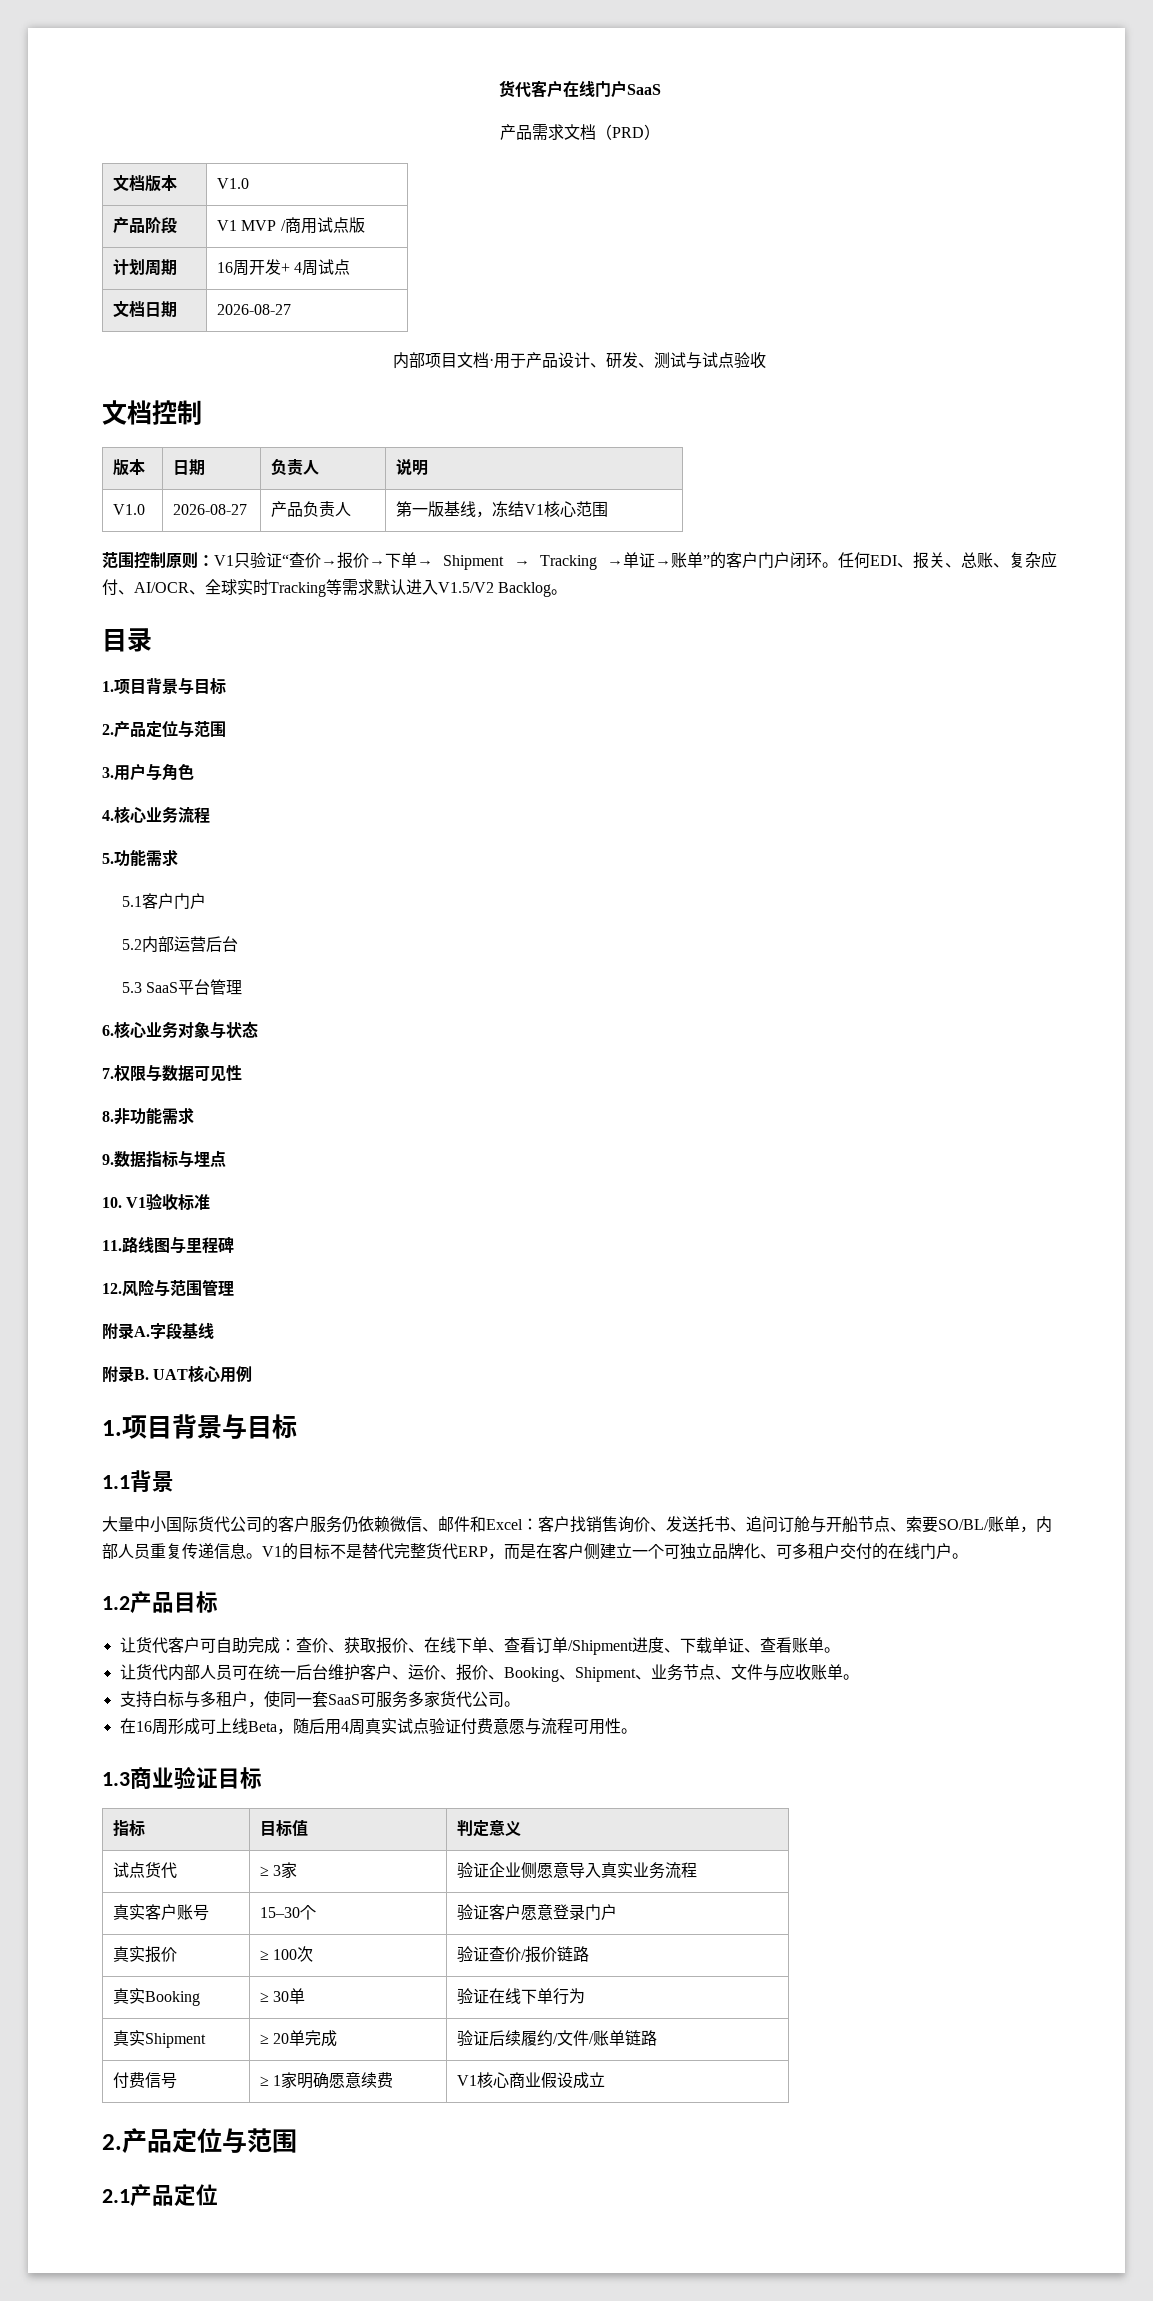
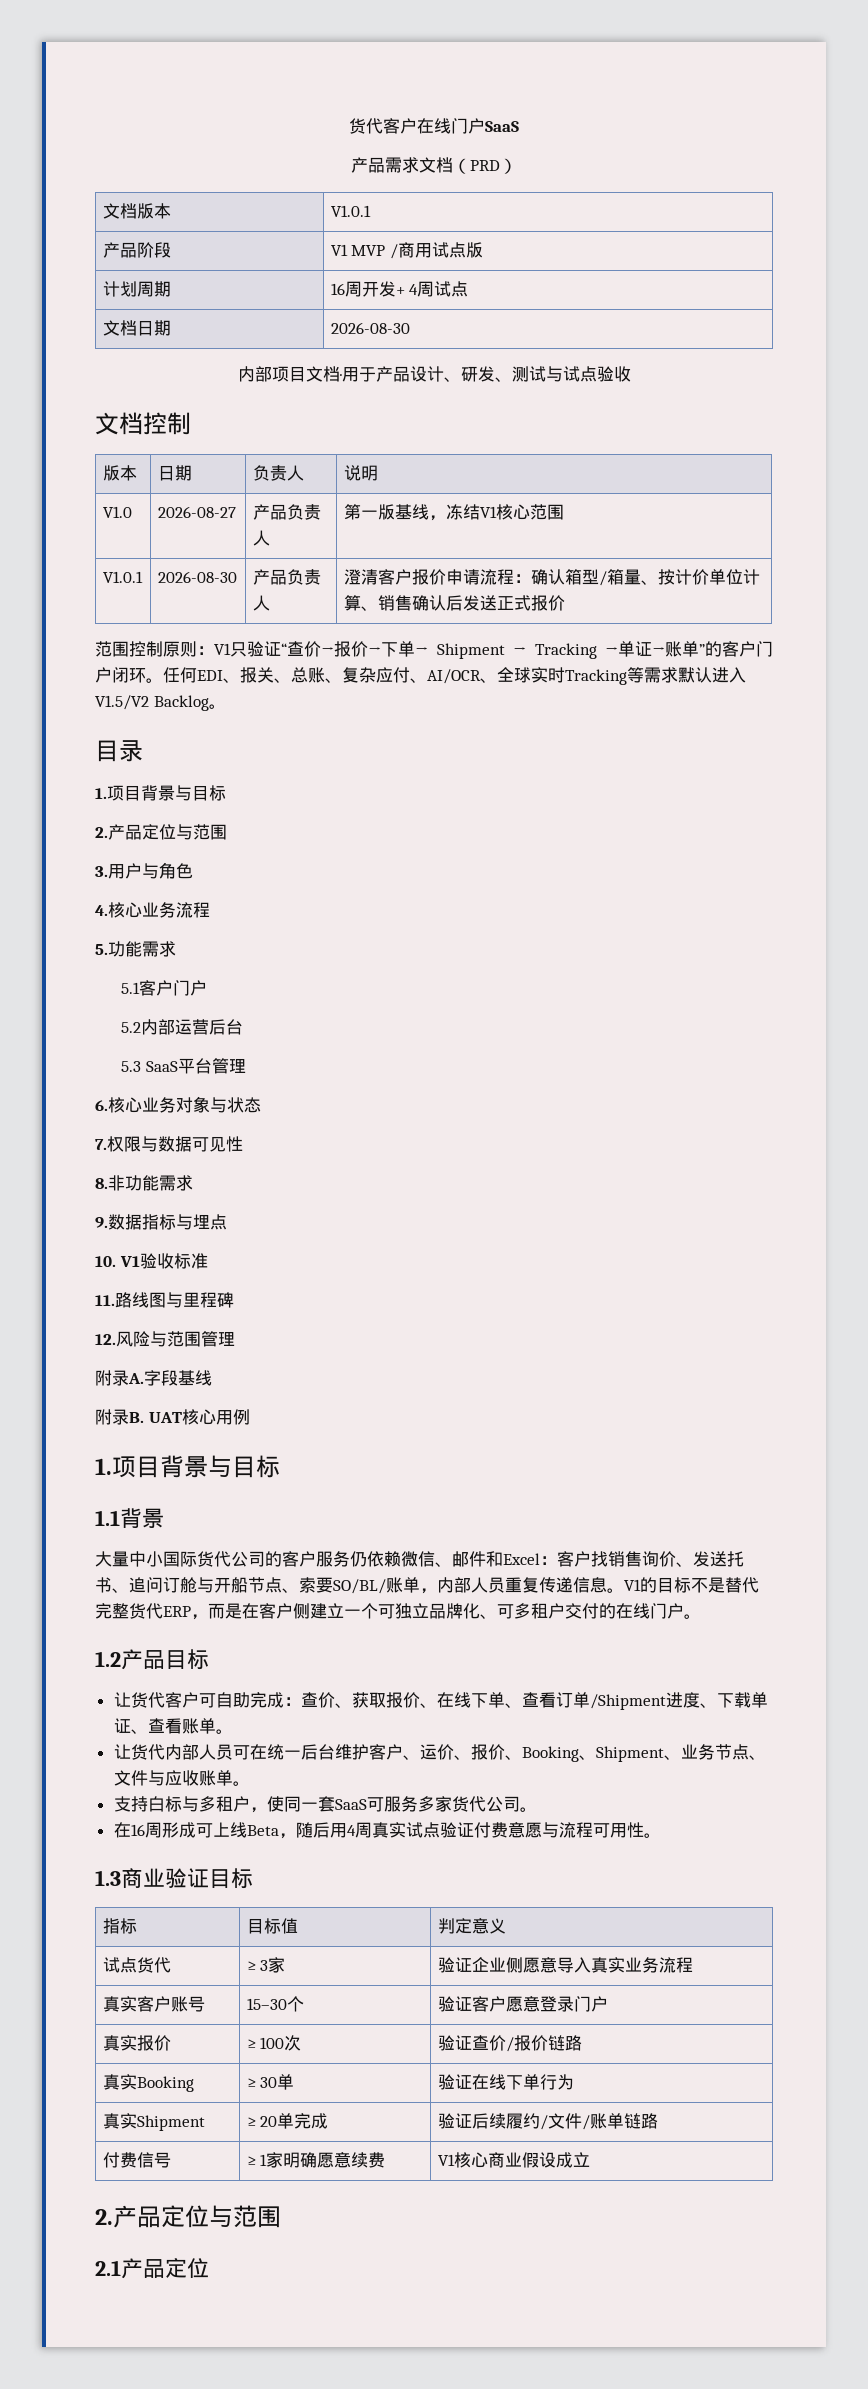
- 文档版本 | V1.0
+ 文档版本 | V1.0.1
- 文档日期 | 2026-08-27
+ 文档日期 | 2026-08-30
+ V1.0.1 | 2026-08-30 | 产品负责人 | 澄清客户报价申请流程：确认箱型/箱量、按计价单位计算、销售确认后发送正式报价

